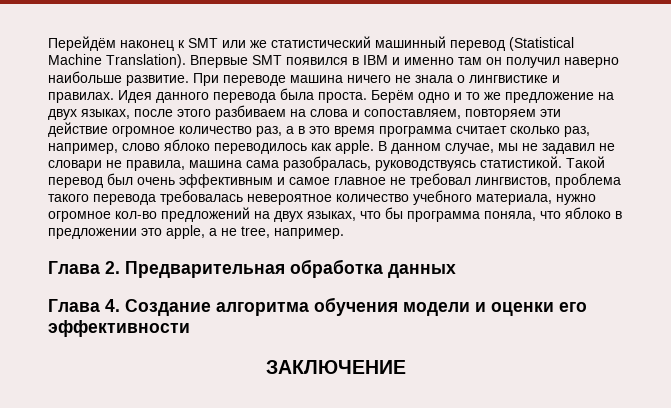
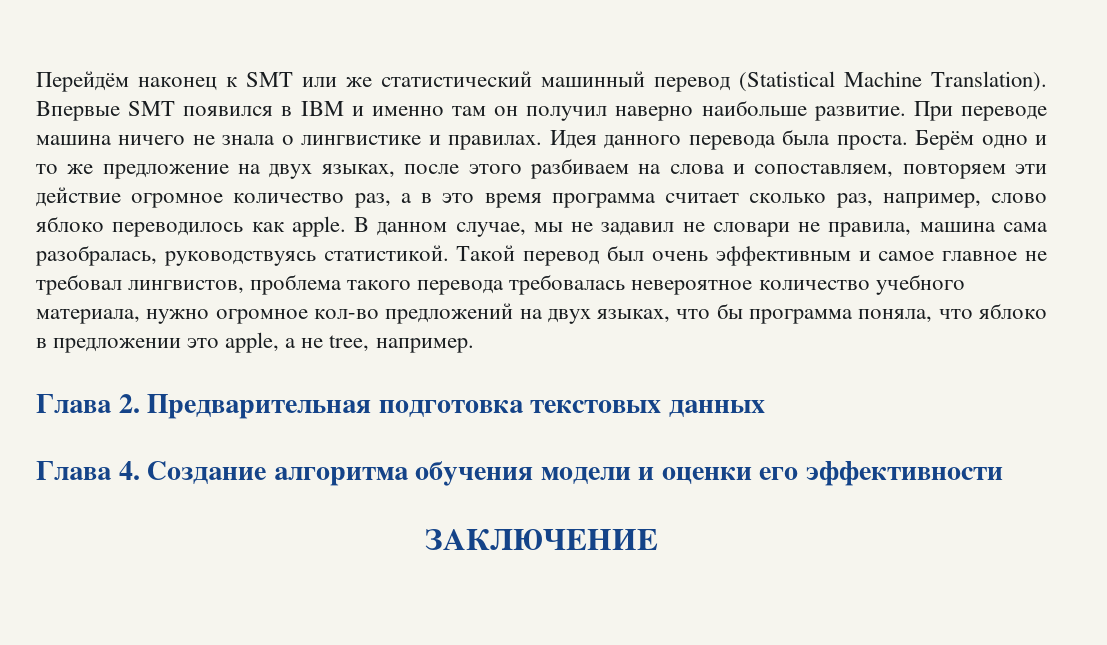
- Глава 2. Предварительная обработка данных
+ Глава 2. Предварительная подготовка текстовых данных

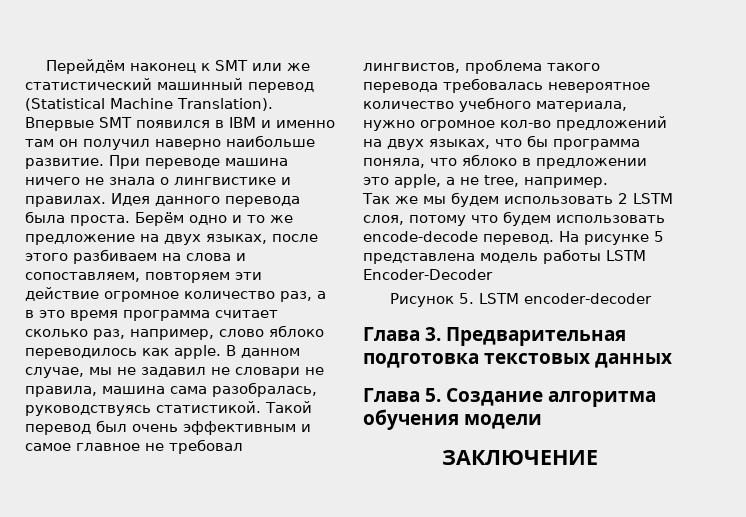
- Глава 2. Предварительная подготовка текстовых данных
+ Так же мы будем использовать 2 LSTM слоя, потому что будем использовать encode-decode перевод. На рисунке 5 представлена модель работы LSTM Encoder-Decoder
+ Рисунок 5. LSTM encoder-decoder
+ Глава 3. Предварительная подготовка текстовых данных
- Глава 4. Создание алгоритма обучения модели и оценки его эффективности
+ Глава 5. Создание алгоритма обучения модели

